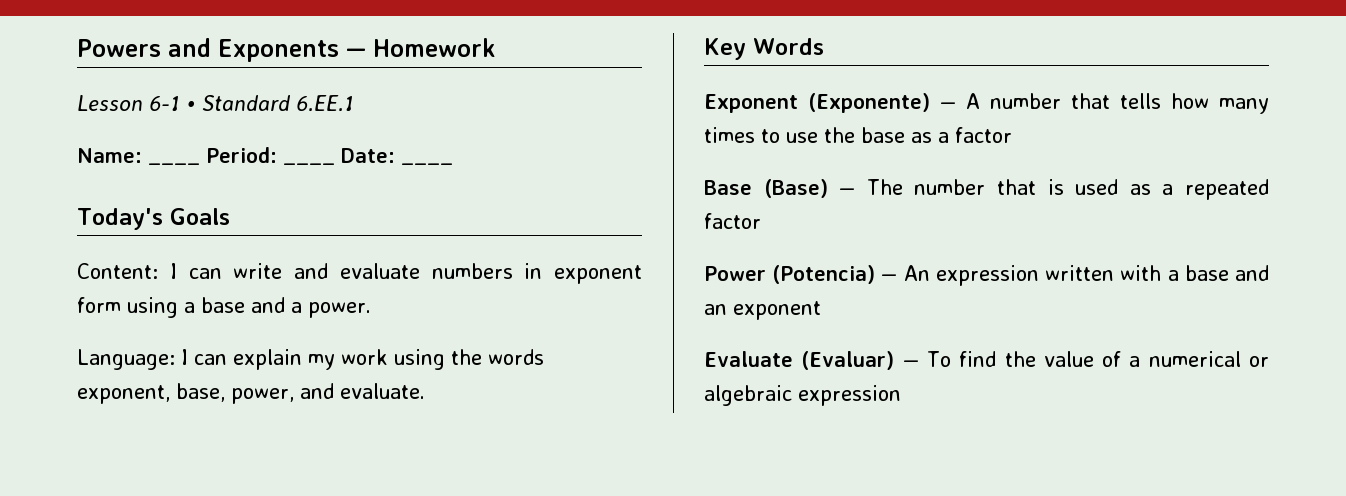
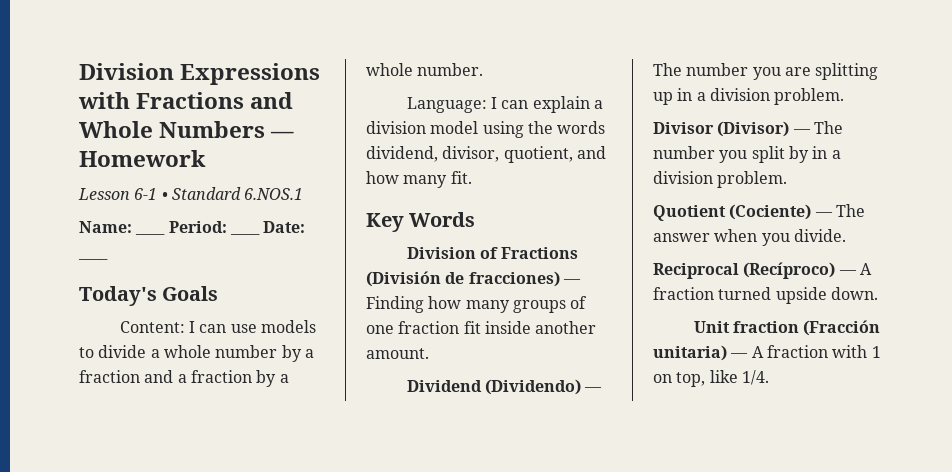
- Powers and Exponents — Homework
+ Division Expressions with Fractions and Whole Numbers — Homework
- Lesson 6-1 • Standard 6.EE.1
+ Lesson 6-1 • Standard 6.NOS.1
- Content: I can write and evaluate numbers in exponent form using a base and a power.
- Language: I can explain my work using the words exponent, base, power, and evaluate.
+ Content: I can use models to divide a whole number by a fraction and a fraction by a whole number.
+ Language: I can explain a division model using the words dividend, divisor, quotient, and how many fit.
  Key Words
- Exponent (Exponente) — A number that tells how many times to use the base as a factor
- Base (Base) — The number that is used as a repeated factor
- Power (Potencia) — An expression written with a base and an exponent
- Evaluate (Evaluar) — To find the value of a numerical or algebraic expression
+ Division of Fractions (División de fracciones) — Finding how many groups of one fraction fit inside another amount.
+ Dividend (Dividendo) — The number you are splitting up in a division problem.
+ Divisor (Divisor) — The number you split by in a division problem.
+ Quotient (Cociente) — The answer when you divide.
+ Reciprocal (Recíproco) — A fraction turned upside down.
+ Unit fraction (Fracción unitaria) — A fraction with 1 on top, like 1/4.

